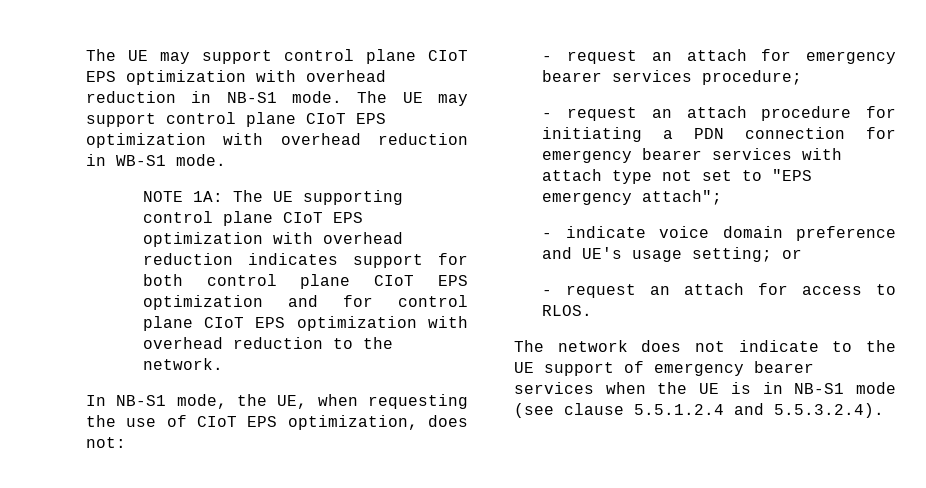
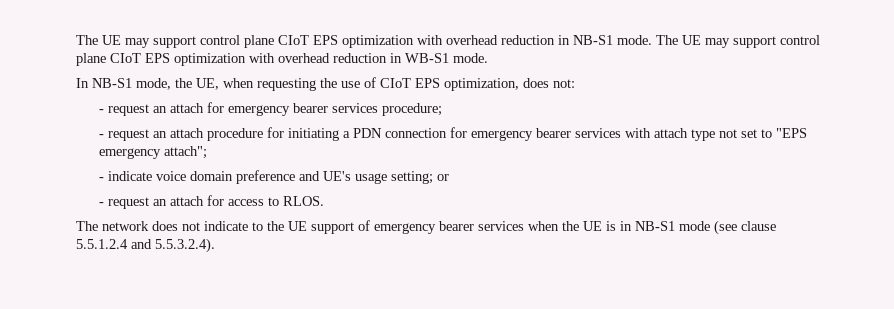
- NOTE 1A: The UE supporting control plane CIoT EPS optimization with overhead reduction indicates support for both control plane CIoT EPS optimization and for control plane CIoT EPS optimization with overhead reduction to the network.

